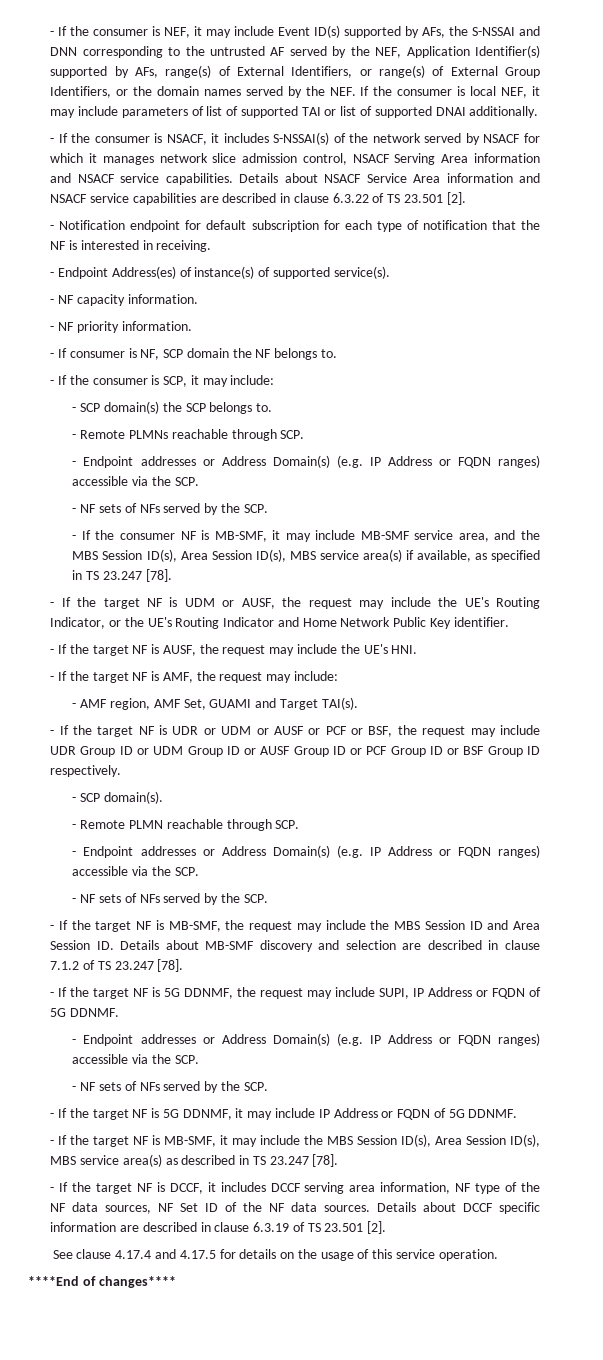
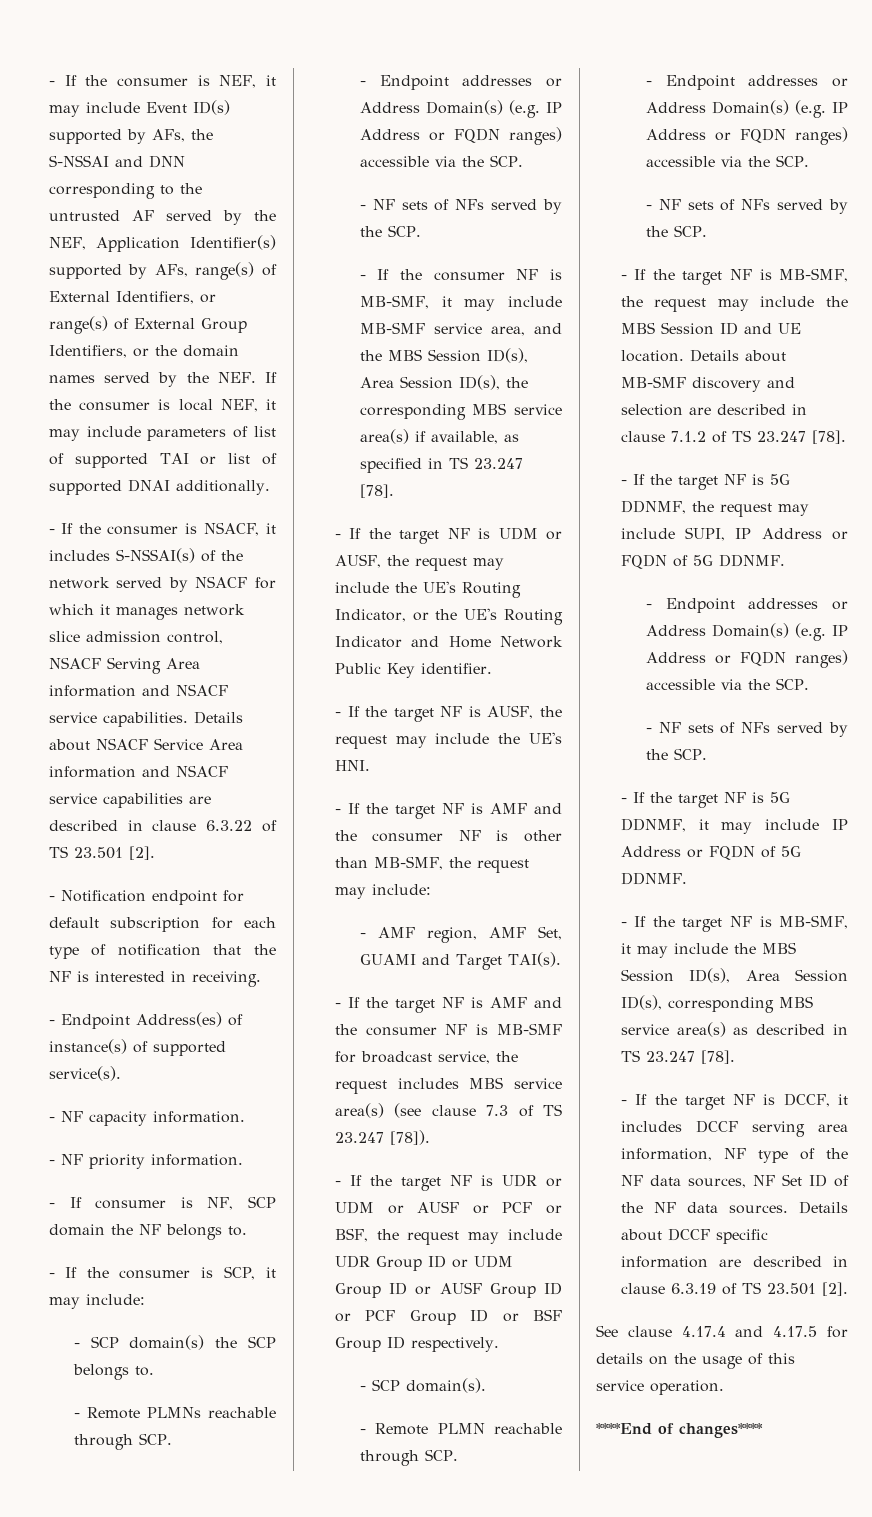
- - If the consumer NF is MB-SMF, it may include MB-SMF service area, and the MBS Session ID(s), Area Session ID(s), MBS service area(s) if available, as specified in TS 23.247 [78].
+ - If the consumer NF is MB-SMF, it may include MB-SMF service area, and the MBS Session ID(s), Area Session ID(s), the corresponding MBS service area(s) if available, as specified in TS 23.247 [78].
- - If the target NF is AMF, the request may include:
+ - If the target NF is AMF and the consumer NF is other than MB-SMF, the request may include:
+ - If the target NF is AMF and the consumer NF is MB-SMF for broadcast service, the request includes MBS service area(s) (see clause 7.3 of TS 23.247 [78]).
- - If the target NF is MB-SMF, the request may include the MBS Session ID and Area Session ID. Details about MB-SMF discovery and selection are described in clause 7.1.2 of TS 23.247 [78].
+ - If the target NF is MB-SMF, the request may include the MBS Session ID and UE location. Details about MB-SMF discovery and selection are described in clause 7.1.2 of TS 23.247 [78].
- - If the target NF is MB-SMF, it may include the MBS Session ID(s), Area Session ID(s), MBS service area(s) as described in TS 23.247 [78].
+ - If the target NF is MB-SMF, it may include the MBS Session ID(s), Area Session ID(s), corresponding MBS service area(s) as described in TS 23.247 [78].

